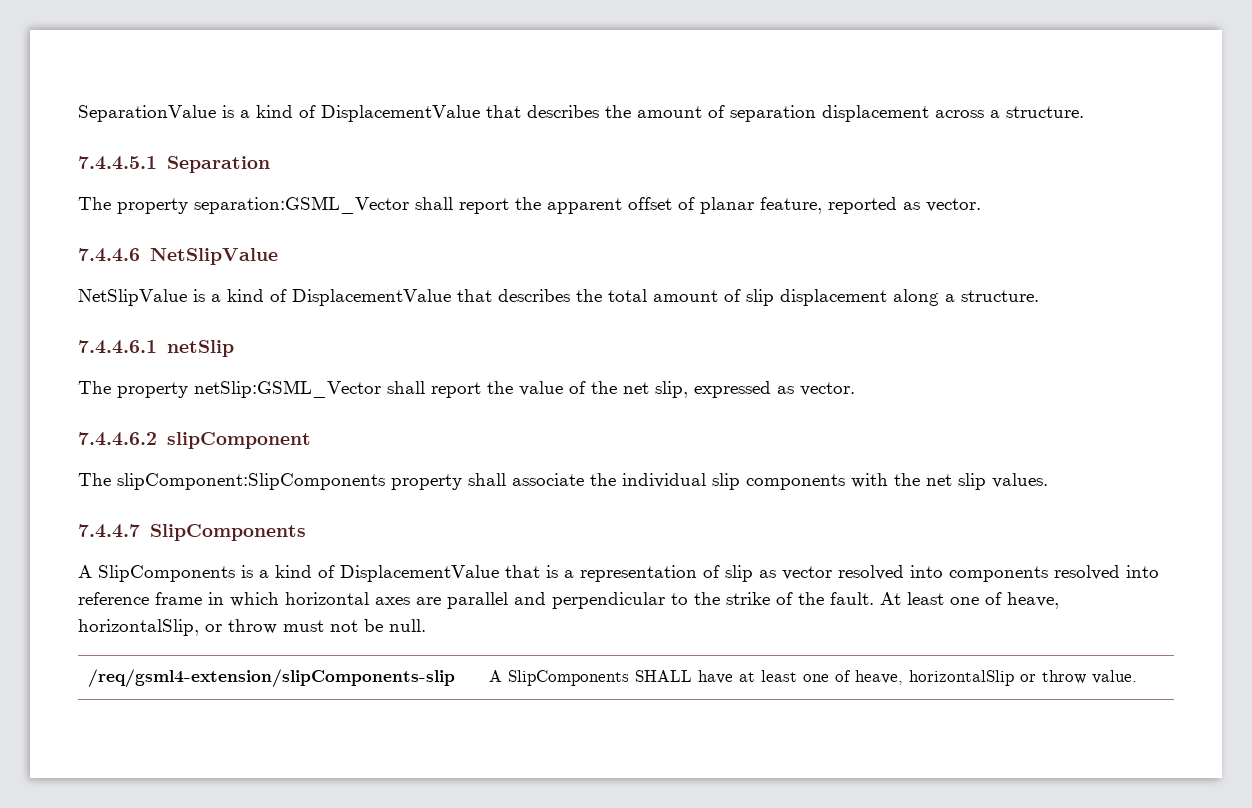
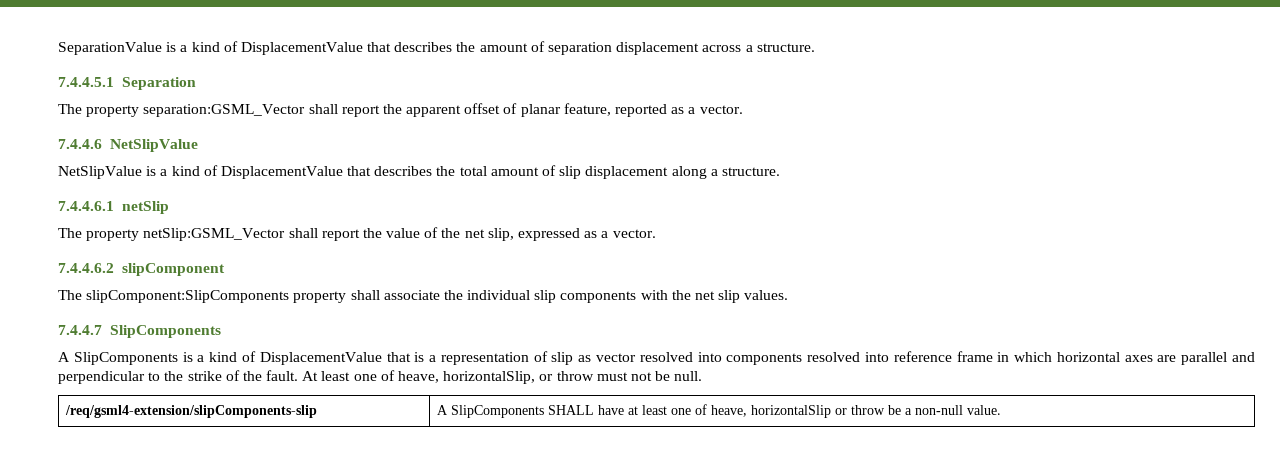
- The property separation:GSML_Vector shall report the apparent offset of planar feature, reported as vector.
+ The property separation:GSML_Vector shall report the apparent offset of planar feature, reported as a vector.
- The property netSlip:GSML_Vector shall report the value of the net slip, expressed as vector.
+ The property netSlip:GSML_Vector shall report the value of the net slip, expressed as a vector.
- /req/gsml4-extension/slipComponents-slip | A SlipComponents SHALL have at least one of heave, horizontalSlip or throw value.
+ /req/gsml4-extension/slipComponents-slip | A SlipComponents SHALL have at least one of heave, horizontalSlip or throw be a non-null value.

